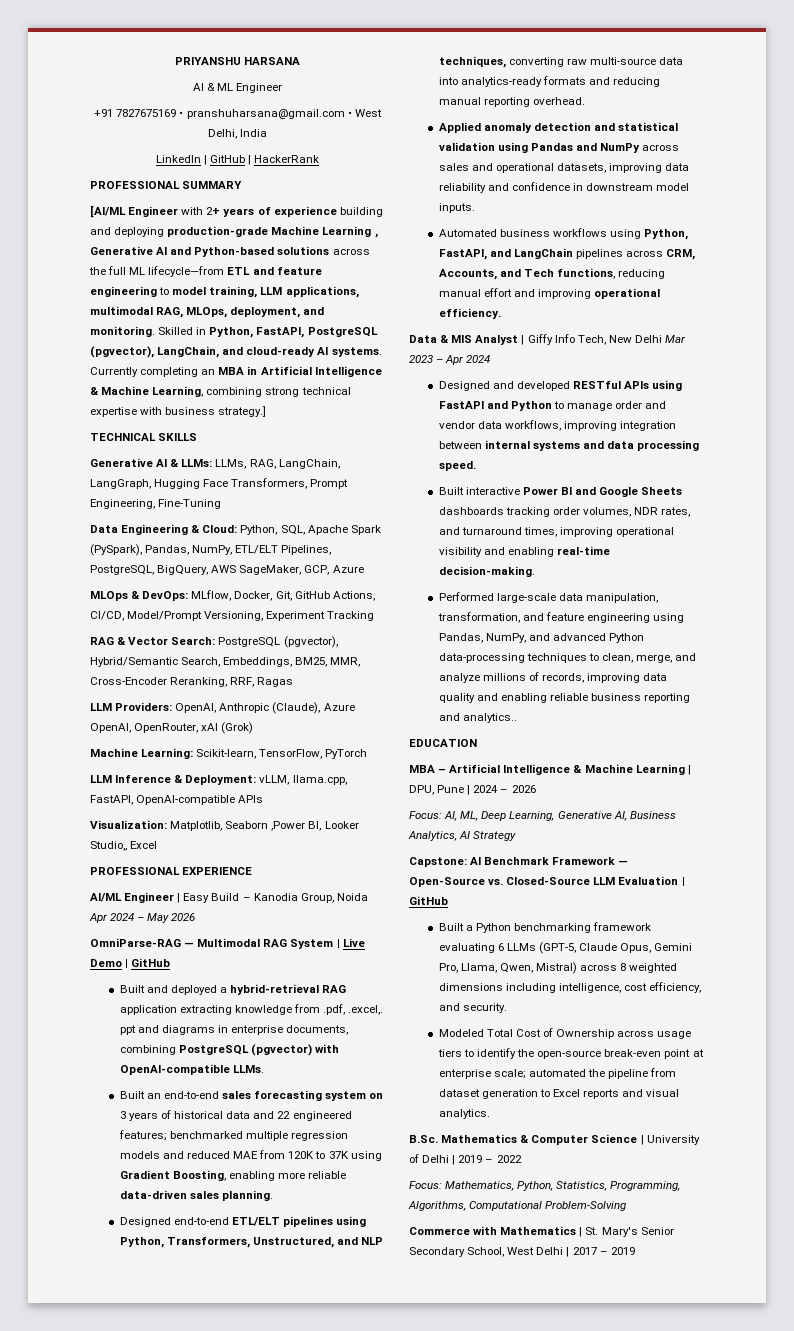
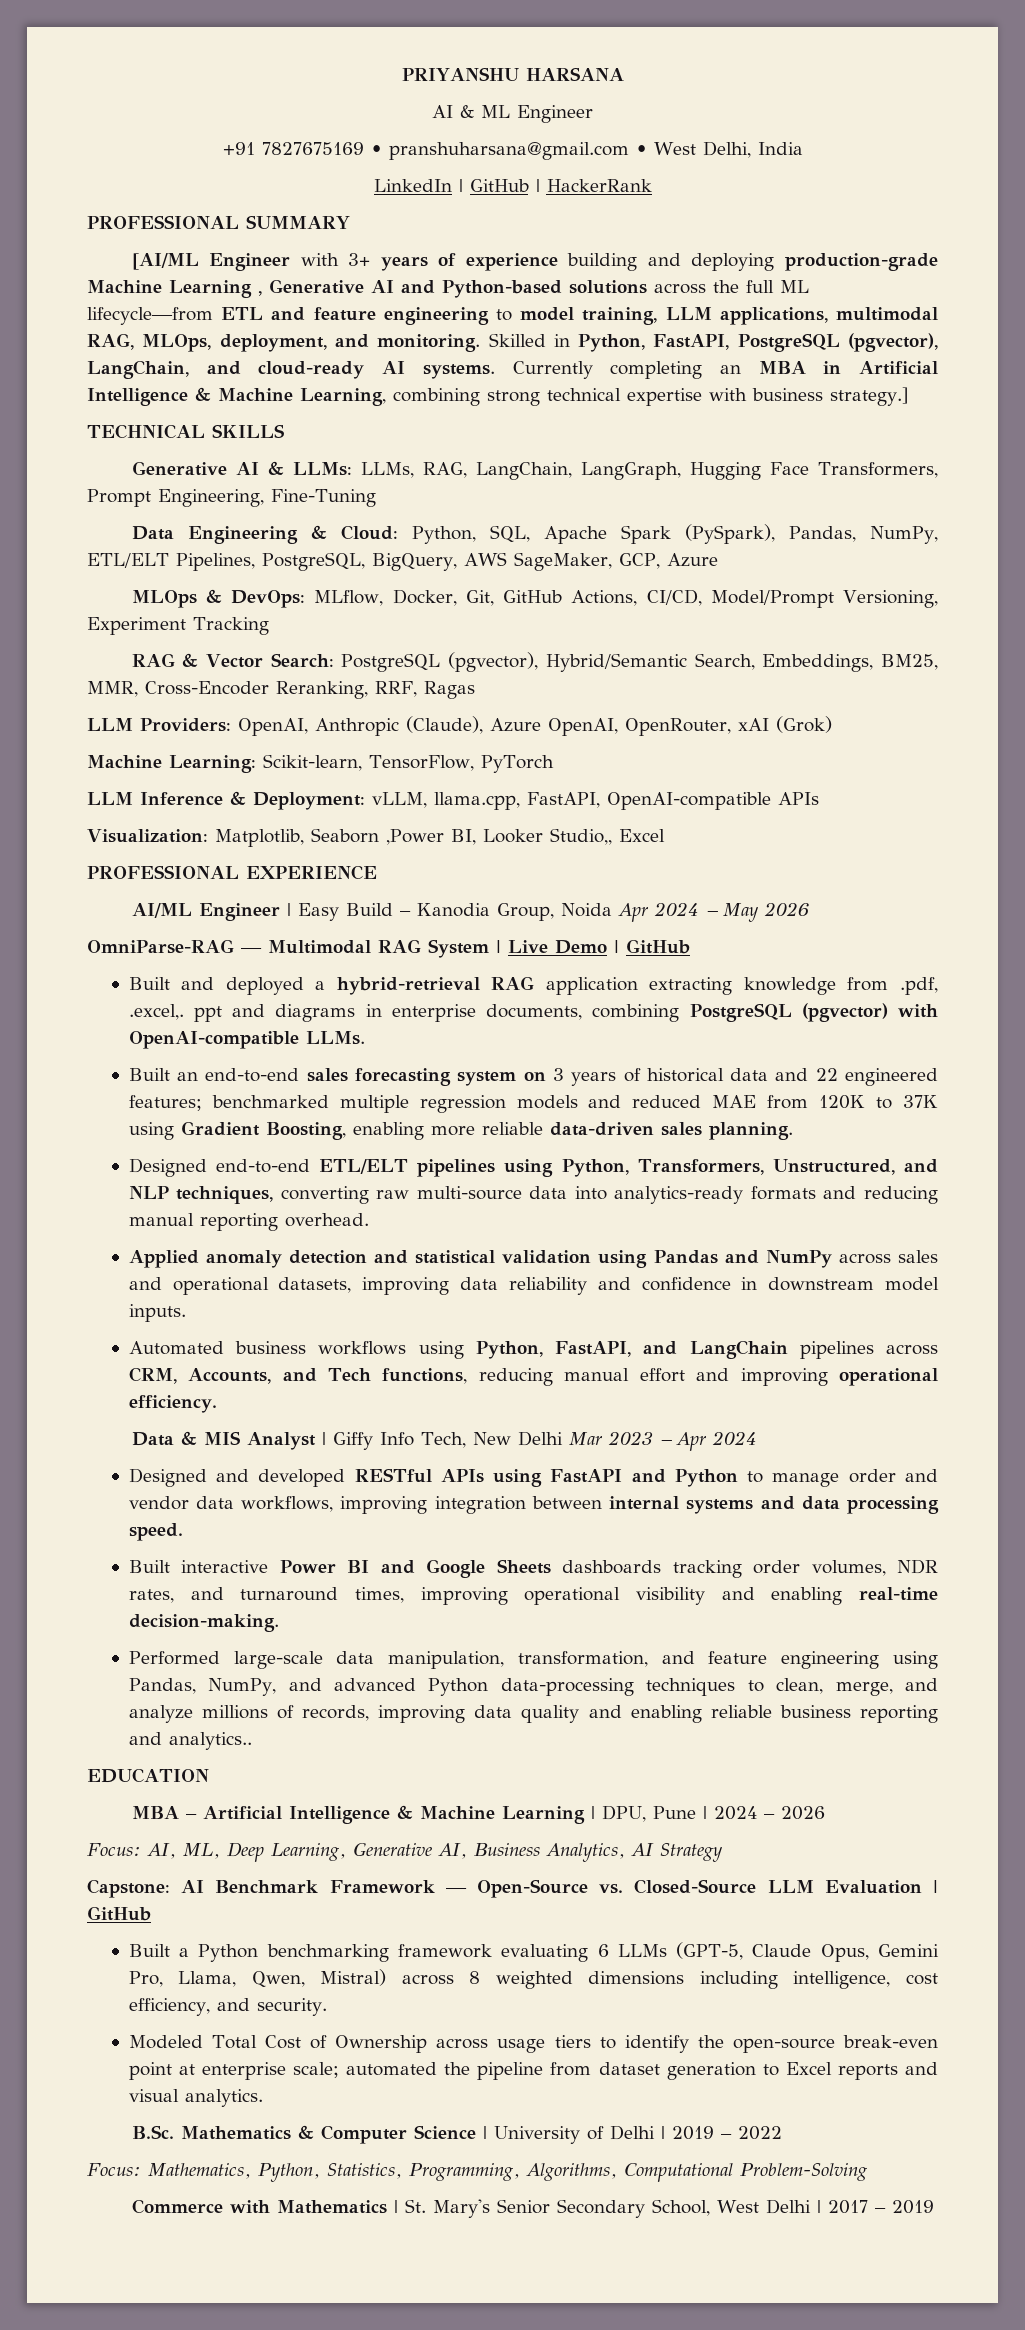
- [AI/ML Engineer with 2+ years of experience building and deploying production-grade Machine Learning , Generative AI and Python-based solutions across the full ML lifecycle—from ETL and feature engineering to model training, LLM applications, multimodal RAG, MLOps, deployment, and monitoring.
+ [AI/ML Engineer with 3+ years of experience building and deploying production-grade Machine Learning , Generative AI and Python-based solutions across the full ML lifecycle—from ETL and feature engineering to model training, LLM applications, multimodal RAG, MLOps, deployment, and monitoring.

